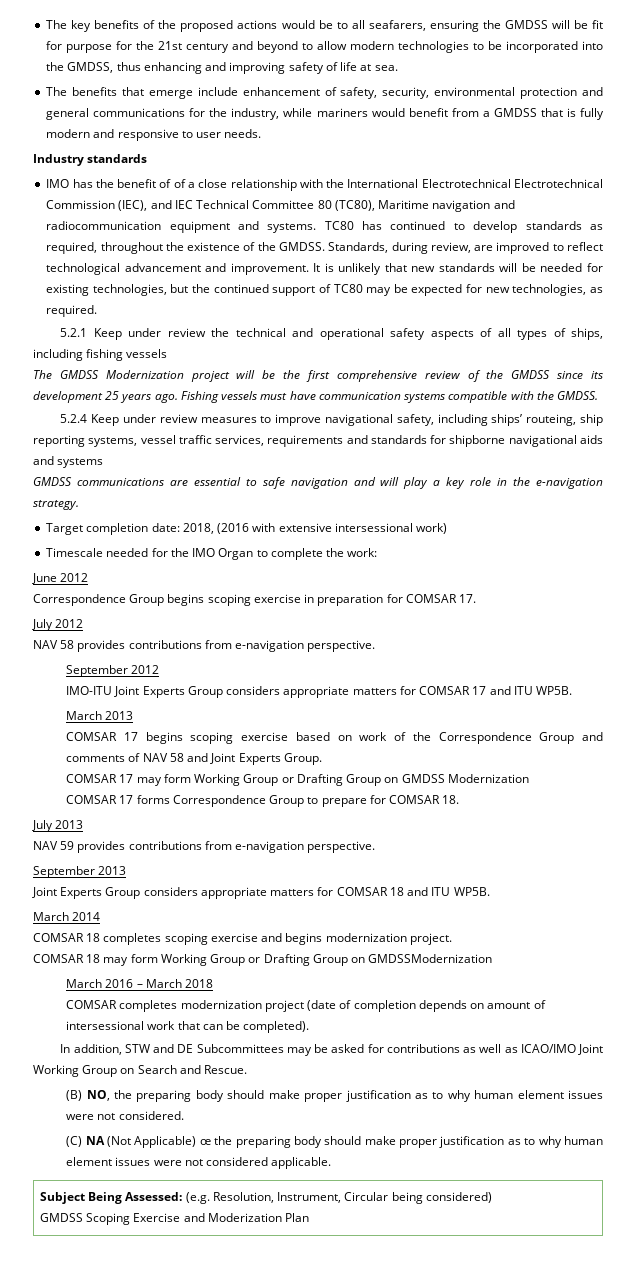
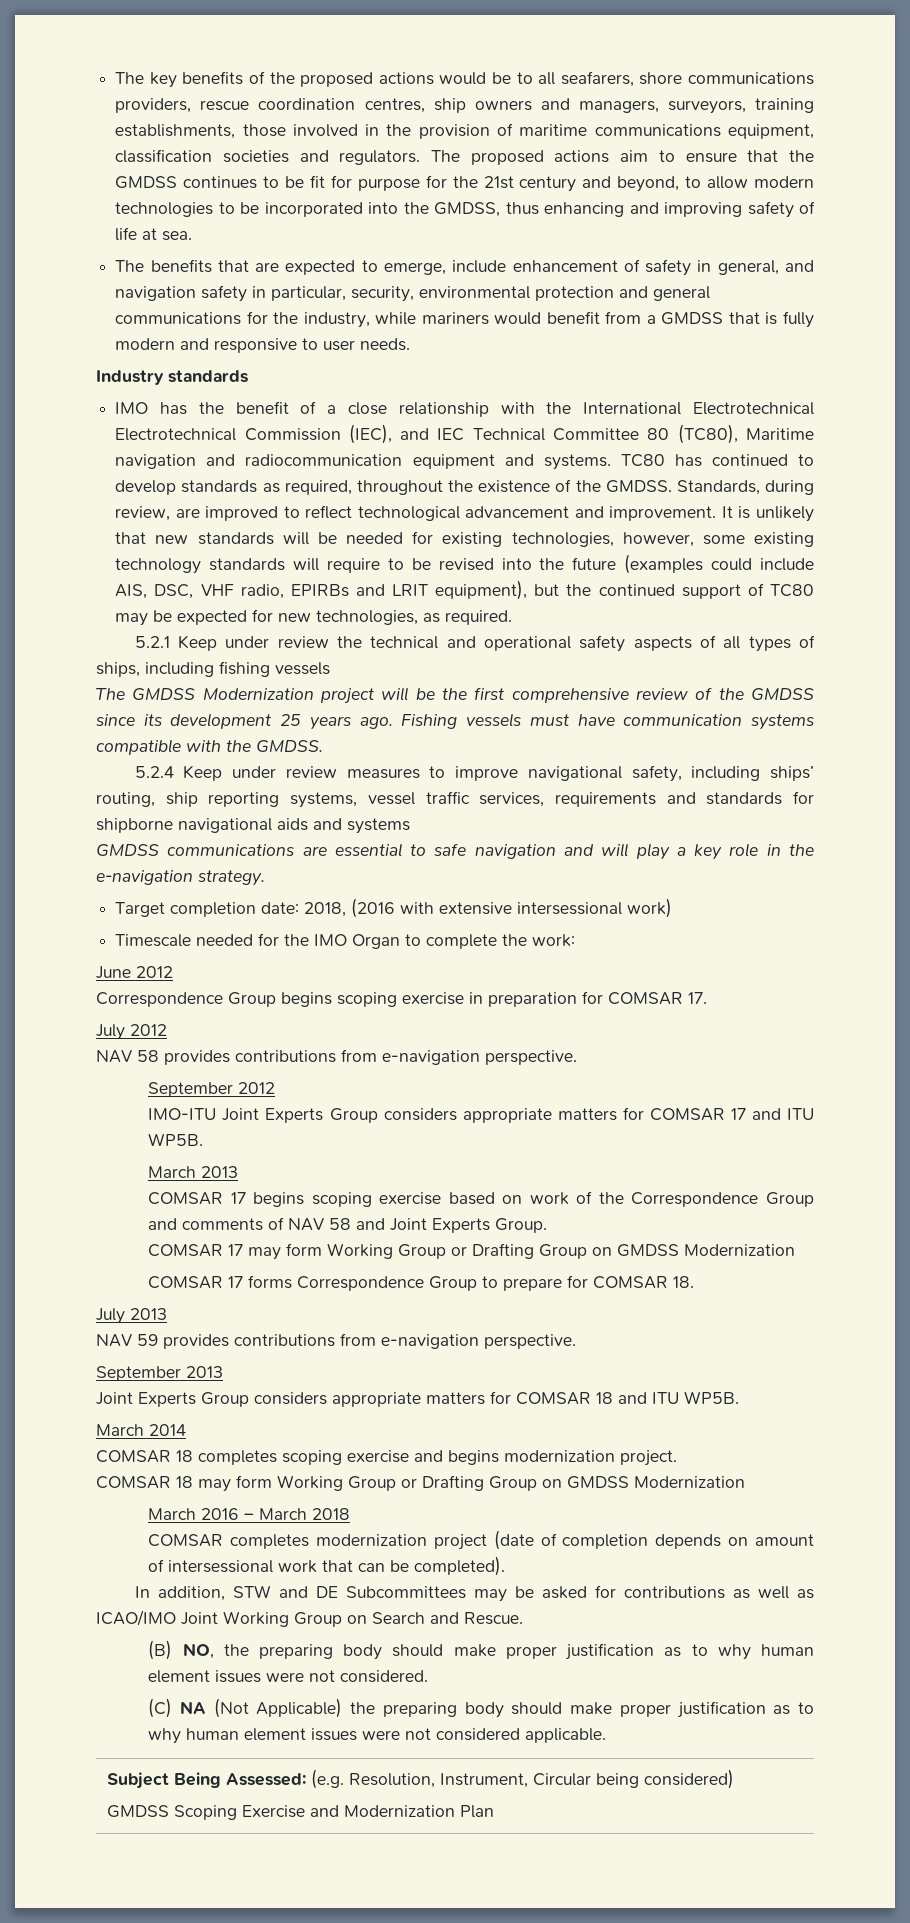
- The key benefits of the proposed actions would be to all seafarers, ensuring the GMDSS will be fit for purpose for the 21st century and beyond to allow modern technologies to be incorporated into the GMDSS, thus enhancing and improving safety of life at sea.
+ The key benefits of the proposed actions would be to all seafarers, shore communications providers, rescue coordination centres, ship owners and managers, surveyors, training establishments, those involved in the provision of maritime communications equipment, classification societies and regulators. The proposed actions aim to ensure that the GMDSS continues to be fit for purpose for the 21st century and beyond, to allow modern technologies to be incorporated into the GMDSS, thus enhancing and improving safety of life at sea.
- The benefits that emerge include enhancement of safety, security, environmental protection and general communications for the industry, while mariners would benefit from a GMDSS that is fully modern and responsive to user needs.
+ The benefits that are expected to emerge, include enhancement of safety in general, and navigation safety in particular, security, environmental protection and general communications for the industry, while mariners would benefit from a GMDSS that is fully modern and responsive to user needs.
- IMO has the benefit of of a close relationship with the International Electrotechnical Electrotechnical Commission (IEC), and IEC Technical Committee 80 (TC80), Maritime navigation and radiocommunication equipment and systems.
+ IMO has the benefit of a close relationship with the International Electrotechnical Electrotechnical Commission (IEC), and IEC Technical Committee 80 (TC80), Maritime navigation and radiocommunication equipment and systems.
- It is unlikely that new standards will be needed for existing technologies, but the continued support of TC80 may be expected for new technologies, as required.
+ It is unlikely that new standards will be needed for existing technologies, however, some existing technology standards will require to be revised into the future (examples could include AIS, DSC, VHF radio, EPIRBs and LRIT equipment), but the continued support of TC80 may be expected for new technologies, as required.
- 5.2.4 Keep under review measures to improve navigational safety, including ships’ routeing, ship reporting systems, vessel traffic services, requirements and standards for shipborne navigational aids and systems
+ 5.2.4 Keep under review measures to improve navigational safety, including ships’ routing, ship reporting systems, vessel traffic services, requirements and standards for shipborne navigational aids and systems
- COMSAR 18 may form Working Group or Drafting Group on GMDSSModernization
+ COMSAR 18 may form Working Group or Drafting Group on GMDSS Modernization
- (C) NA (Not Applicable) œ the preparing body should make proper justification as to why human element issues were not considered applicable.
+ (C) NA (Not Applicable) the preparing body should make proper justification as to why human element issues were not considered applicable.
  Subject Being Assessed: (e.g. Resolution, Instrument, Circular being considered)
- GMDSS Scoping Exercise and Moderization Plan
+ GMDSS Scoping Exercise and Modernization Plan

